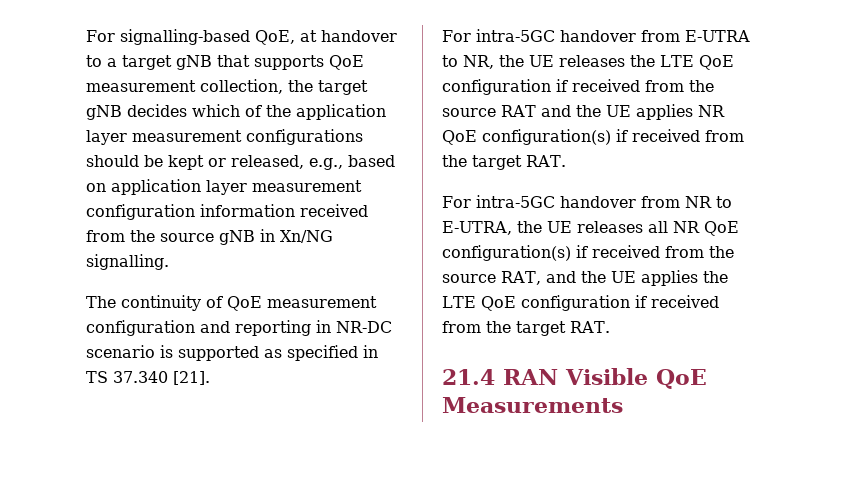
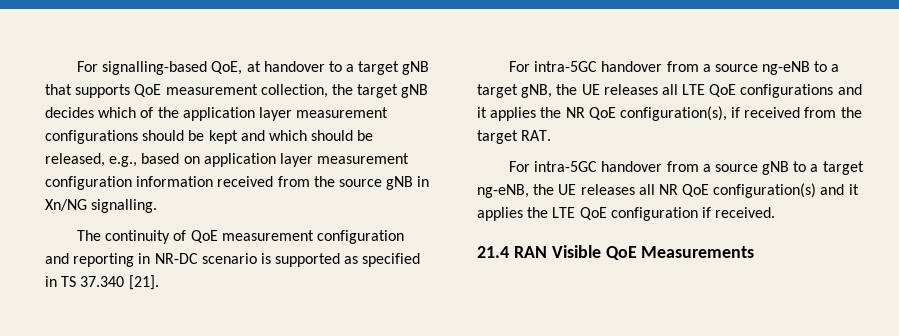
- For signalling-based QoE, at handover to a target gNB that supports QoE measurement collection, the target gNB decides which of the application layer measurement configurations should be kept or released, e.g., based on application layer measurement configuration information received from the source gNB in Xn/NG signalling.
+ For signalling-based QoE, at handover to a target gNB that supports QoE measurement collection, the target gNB decides which of the application layer measurement configurations should be kept and which should be released, e.g., based on application layer measurement configuration information received from the source gNB in Xn/NG signalling.
- For intra-5GC handover from E-UTRA to NR, the UE releases the LTE QoE configuration if received from the source RAT and the UE applies NR QoE configuration(s) if received from the target RAT.
+ For intra-5GC handover from a source ng-eNB to a target gNB, the UE releases all LTE QoE configurations and it applies the NR QoE configuration(s), if received from the target RAT.
- For intra-5GC handover from NR to E-UTRA, the UE releases all NR QoE configuration(s) if received from the source RAT, and the UE applies the LTE QoE configuration if received from the target RAT.
+ For intra-5GC handover from a source gNB to a target ng-eNB, the UE releases all NR QoE configuration(s) and it applies the LTE QoE configuration if received.

